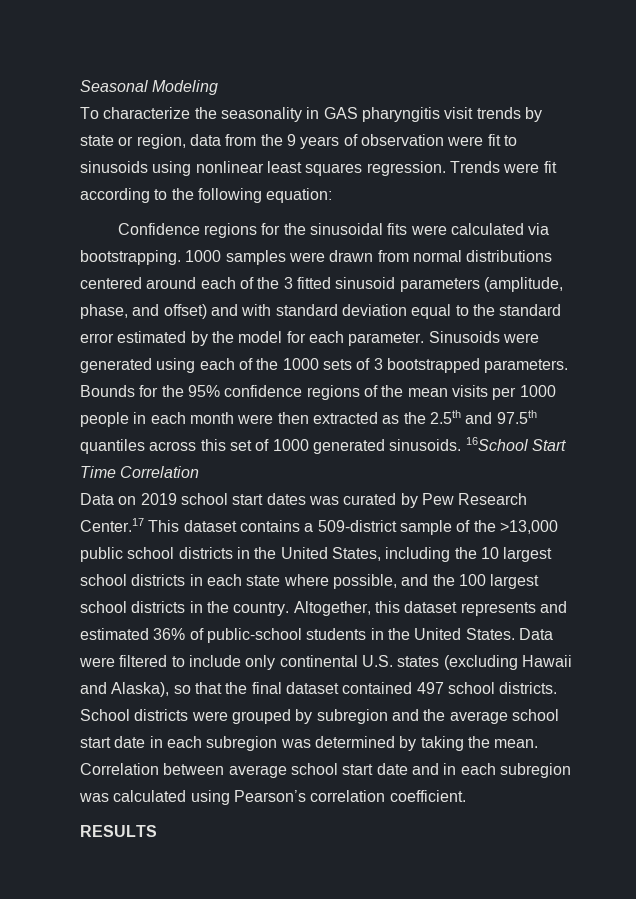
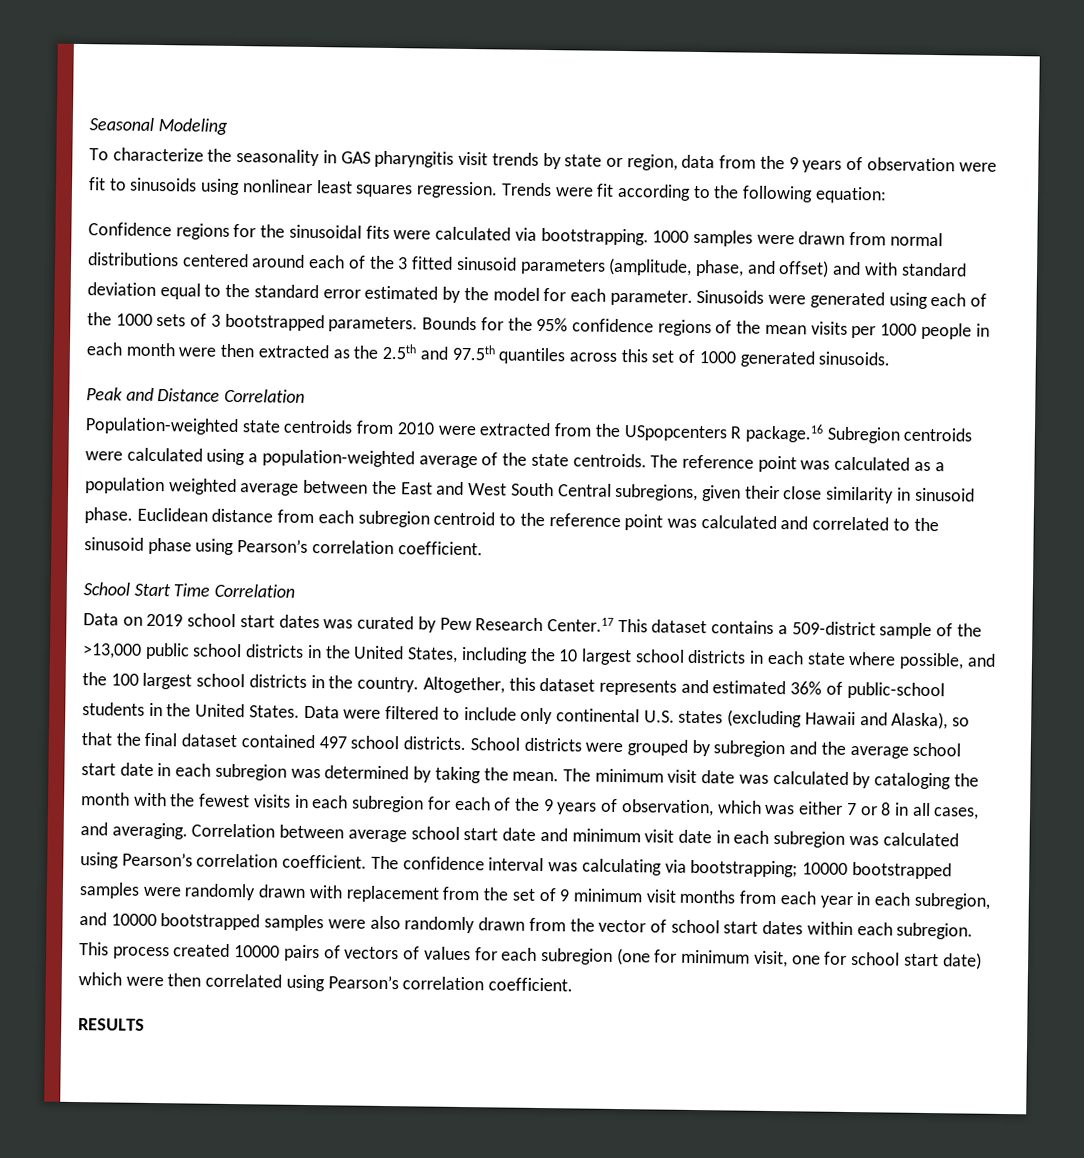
- Bounds for the 95% confidence regions of the mean visits per 1000 people in each month were then extracted as the 2.5th and 97.5th quantiles across this set of 1000 generated sinusoids. 16School Start Time Correlation
+ Bounds for the 95% confidence regions of the mean visits per 1000 people in each month were then extracted as the 2.5th and 97.5th quantiles across this set of 1000 generated sinusoids.
+ Peak and Distance Correlation
+ Population-weighted state centroids from 2010 were extracted from the USpopcenters R package.16 Subregion centroids were calculated using a population-weighted average of the state centroids. The reference point was calculated as a population weighted average between the East and West South Central subregions, given their close similarity in sinusoid phase. Euclidean distance from each subregion centroid to the reference point was calculated and correlated to the sinusoid phase using Pearson’s correlation coefficient.
+ School Start Time Correlation
+ The minimum visit date was calculated by cataloging the month with the fewest visits in each subregion for each of the 9 years of observation, which was either 7 or 8 in all cases, and averaging.
- Correlation between average school start date and in each subregion was calculated using Pearson’s correlation coefficient.
+ Correlation between average school start date and minimum visit date in each subregion was calculated using Pearson’s correlation coefficient. The confidence interval was calculating via bootstrapping; 10000 bootstrapped samples were randomly drawn with replacement from the set of 9 minimum visit months from each year in each subregion, and 10000 bootstrapped samples were also randomly drawn from the vector of school start dates within each subregion. This process created 10000 pairs of vectors of values for each subregion (one for minimum visit, one for school start date) which were then correlated using Pearson’s correlation coefficient.

